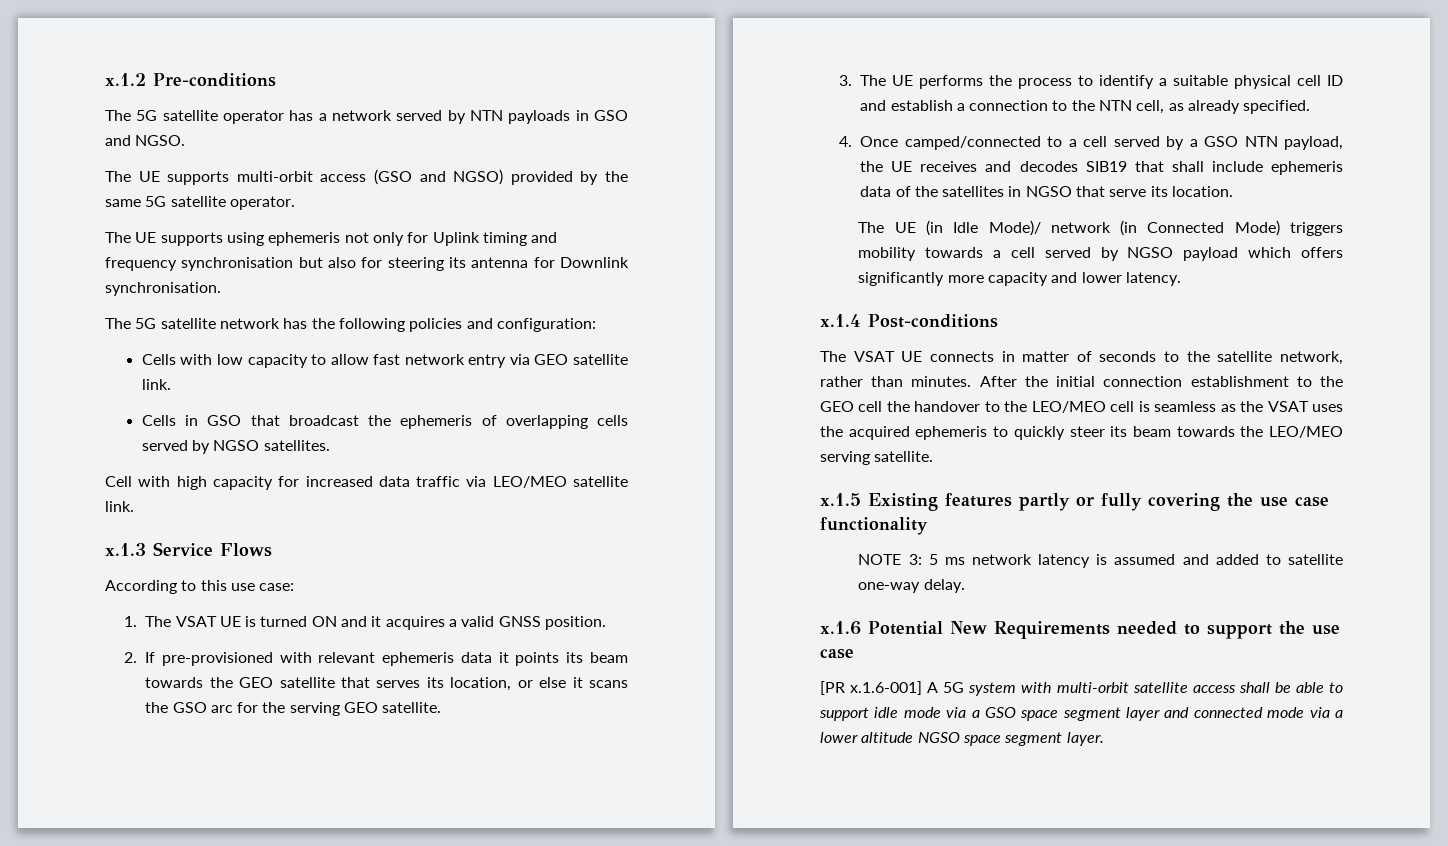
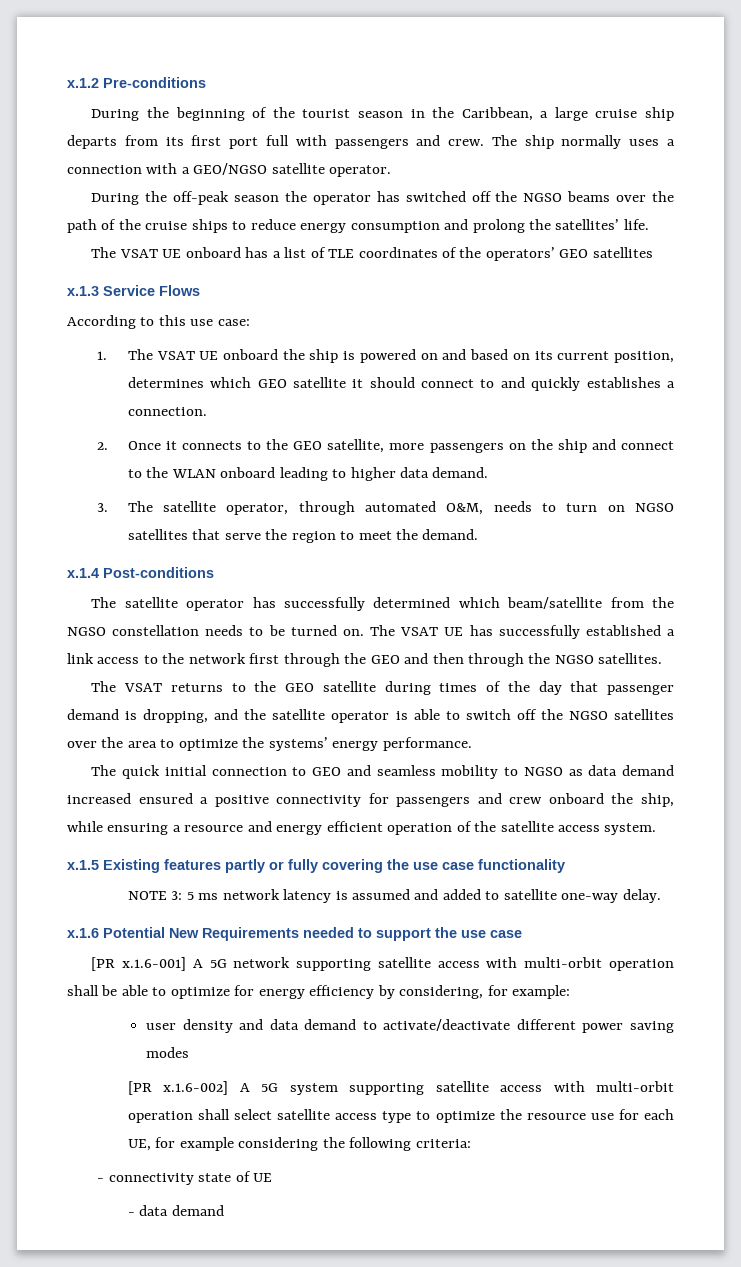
- The 5G satellite operator has a network served by NTN payloads in GSO and NGSO.
- The UE supports multi-orbit access (GSO and NGSO) provided by the same 5G satellite operator.
- The UE supports using ephemeris not only for Uplink timing and frequency synchronisation but also for steering its antenna for Downlink synchronisation.
- The 5G satellite network has the following policies and configuration:
- Cells with low capacity to allow fast network entry via GEO satellite link.
- Cells in GSO that broadcast the ephemeris of overlapping cells served by NGSO satellites.
- Cell with high capacity for increased data traffic via LEO/MEO satellite link.
+ During the beginning of the tourist season in the Caribbean, a large cruise ship departs from its first port full with passengers and crew. The ship normally uses a connection with a GEO/NGSO satellite operator.
+ During the off-peak season the operator has switched off the NGSO beams over the path of the cruise ships to reduce energy consumption and prolong the satellites’ life.
+ The VSAT UE onboard has a list of TLE coordinates of the operators’ GEO satellites
- 1. The VSAT UE is turned ON and it acquires a valid GNSS position.
- 2. If pre-provisioned with relevant ephemeris data it points its beam towards the GEO satellite that serves its location, or else it scans the GSO arc for the serving GEO satellite.
- 3. The UE performs the process to identify a suitable physical cell ID and establish a connection to the NTN cell, as already specified.
- 4. Once camped/connected to a cell served by a GSO NTN payload, the UE receives and decodes SIB19 that shall include ephemeris data of the satellites in NGSO that serve its location.
- The UE (in Idle Mode)/ network (in Connected Mode) triggers mobility towards a cell served by NGSO payload which offers significantly more capacity and lower latency.
+ 1. The VSAT UE onboard the ship is powered on and based on its current position, determines which GEO satellite it should connect to and quickly establishes a connection.
+ 2. Once it connects to the GEO satellite, more passengers on the ship and connect to the WLAN onboard leading to higher data demand.
+ 3. The satellite operator, through automated O&M, needs to turn on NGSO satellites that serve the region to meet the demand.
  x.1.4 Post-conditions
- The VSAT UE connects in matter of seconds to the satellite network, rather than minutes. After the initial connection establishment to the GEO cell the handover to the LEO/MEO cell is seamless as the VSAT uses the acquired ephemeris to quickly steer its beam towards the LEO/MEO serving satellite.
+ The satellite operator has successfully determined which beam/satellite from the NGSO constellation needs to be turned on. The VSAT UE has successfully established a link access to the network first through the GEO and then through the NGSO satellites.
+ The VSAT returns to the GEO satellite during times of the day that passenger demand is dropping, and the satellite operator is able to switch off the NGSO satellites over the area to optimize the systems’ energy performance.
+ The quick initial connection to GEO and seamless mobility to NGSO as data demand increased ensured a positive connectivity for passengers and crew onboard the ship, while ensuring a resource and energy efficient operation of the satellite access system.
- [PR x.1.6-001] A 5G system with multi-orbit satellite access shall be able to support idle mode via a GSO space segment layer and connected mode via a lower altitude NGSO space segment layer.
+ [PR x.1.6-001] A 5G network supporting satellite access with multi-orbit operation shall be able to optimize for energy efficiency by considering, for example:
+ user density and data demand to activate/deactivate different power saving modes
+ [PR x.1.6-002] A 5G system supporting satellite access with multi-orbit operation shall select satellite access type to optimize the resource use for each UE, for example considering the following criteria:
+ - connectivity state of UE
+ - data demand

